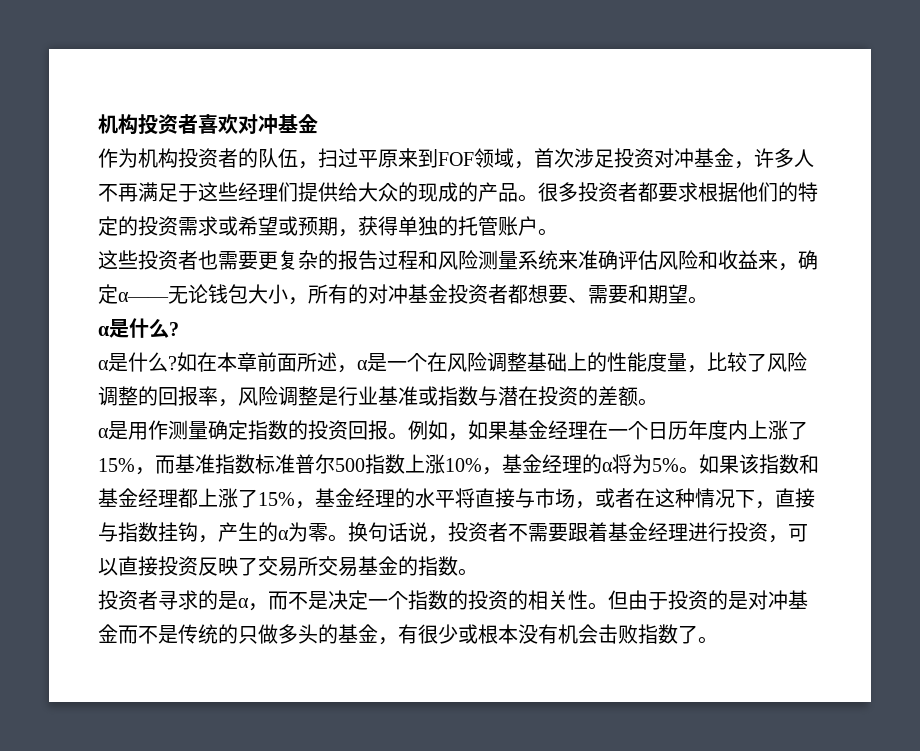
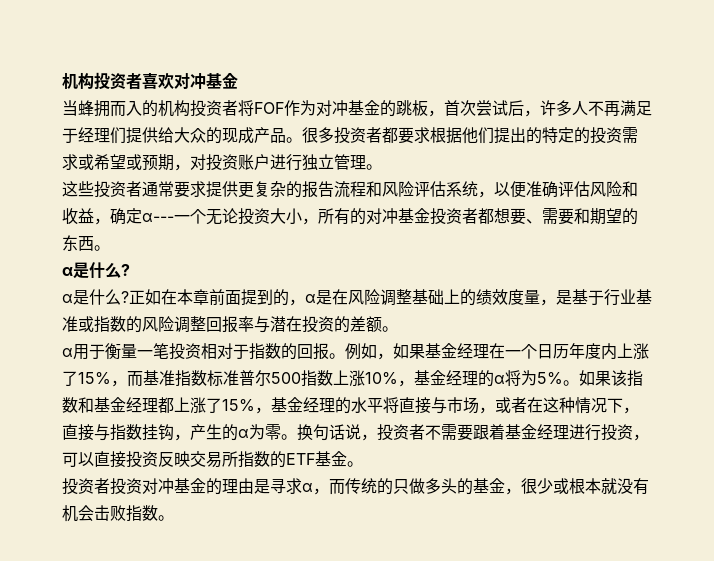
- 作为机构投资者的队伍，扫过平原来到FOF领域，首次涉足投资对冲基金，许多人不再满足于这些经理们提供给大众的现成的产品。
+ 当蜂拥而入的机构投资者将FOF作为对冲基金的跳板，首次尝试后，许多人不再满足于经理们提供给大众的现成产品。
- 很多投资者都要求根据他们的特定的投资需求或希望或预期，获得单独的托管账户。
+ 很多投资者都要求根据他们提出的特定的投资需求或希望或预期，对投资账户进行独立管理。
- 这些投资者也需要更复杂的报告过程和风险测量系统来准确评估风险和收益来，确定α——无论钱包大小，所有的对冲基金投资者都想要、需要和期望。
+ 这些投资者通常要求提供更复杂的报告流程和风险评估系统，以便准确评估风险和收益，确定α---一个无论投资大小，所有的对冲基金投资者都想要、需要和期望的东西。
- 如在本章前面所述，α是一个在风险调整基础上的性能度量，比较了风险调整的回报率，风险调整是行业基准或指数与潜在投资的差额。
+ 正如在本章前面提到的，α是在风险调整基础上的绩效度量，是基于行业基准或指数的风险调整回报率与潜在投资的差额。
- α是用作测量确定指数的投资回报。
+ α用于衡量一笔投资相对于指数的回报。
- 换句话说，投资者不需要跟着基金经理进行投资，可以直接投资反映了交易所交易基金的指数。
- 投资者寻求的是α，而不是决定一个指数的投资的相关性。但由于投资的是对冲基金而不是传统的只做多头的基金，有很少或根本没有机会击败指数了。
+ 换句话说，投资者不需要跟着基金经理进行投资，可以直接投资反映交易所指数的ETF基金。
+ 投资者投资对冲基金的理由是寻求α，而传统的只做多头的基金，很少或根本就没有机会击败指数。

